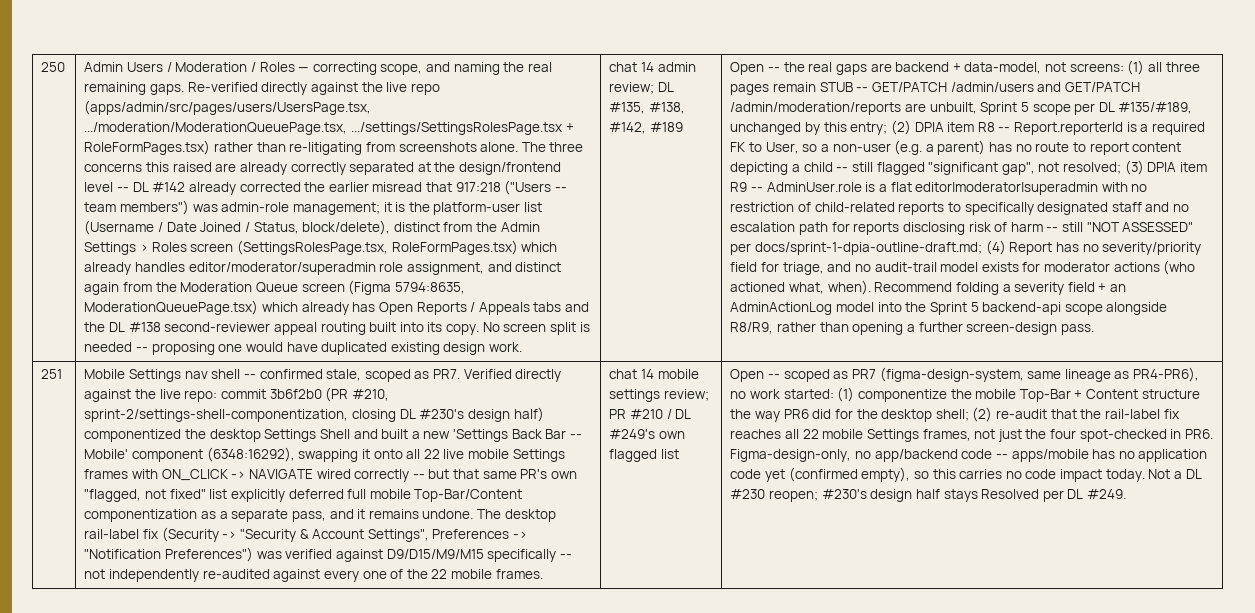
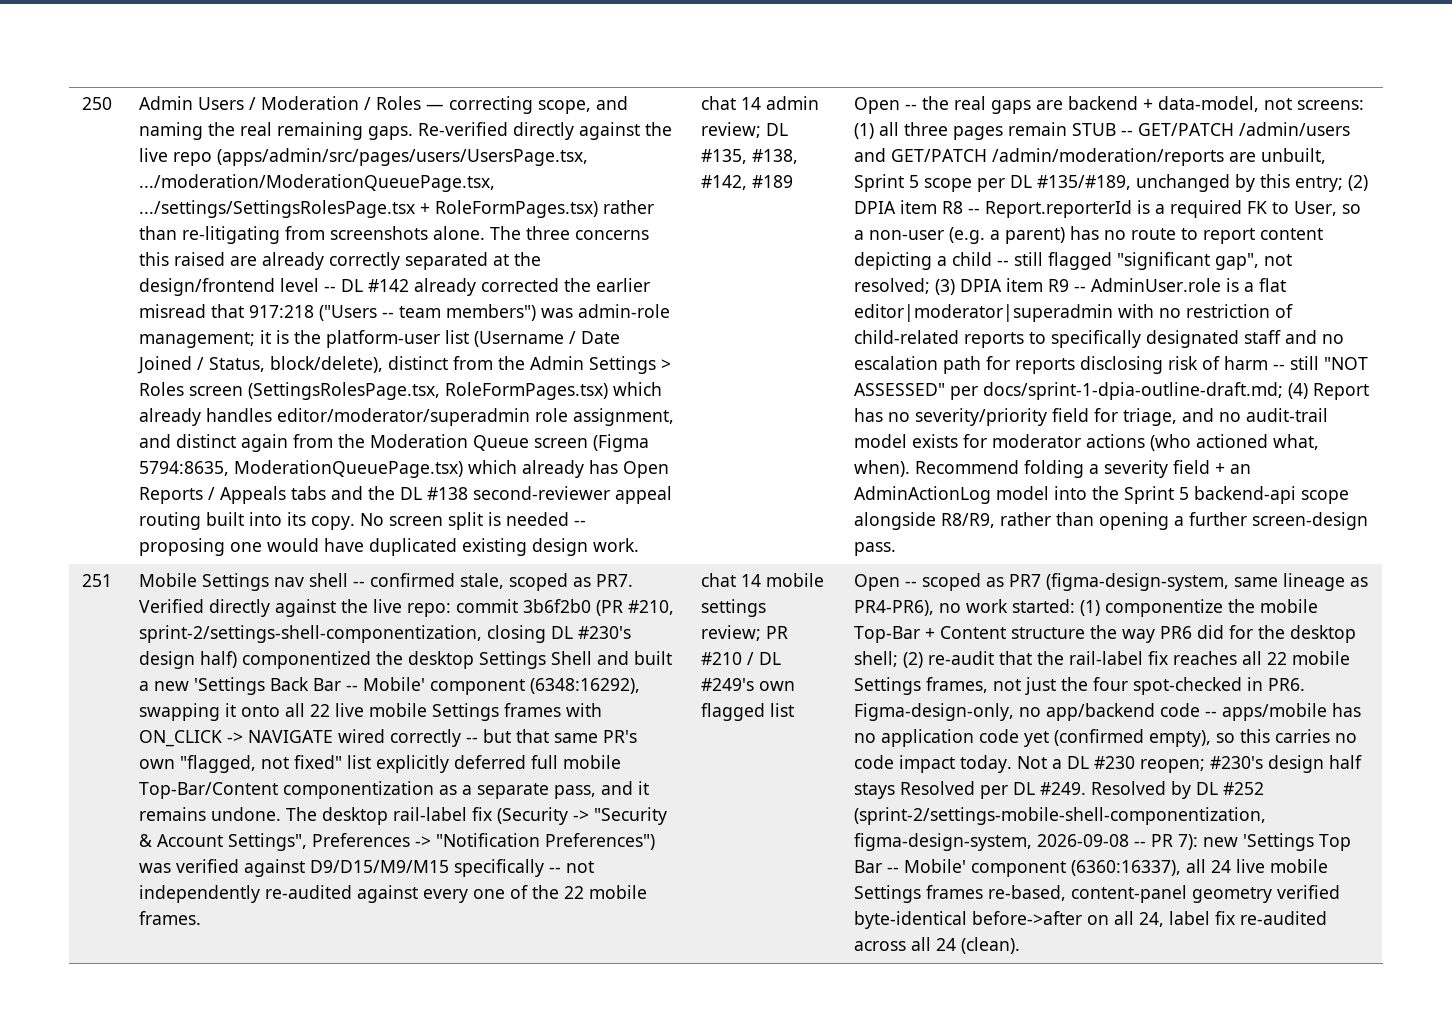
+ Resolved by DL #252 (sprint-2/settings-mobile-shell-componentization, figma-design-system, 2026-09-08 -- PR 7): new 'Settings Top Bar -- Mobile' component (6360:16337), all 24 live mobile Settings frames re-based, content-panel geometry verified byte-identical before->after on all 24, label fix re-audited across all 24 (clean).

